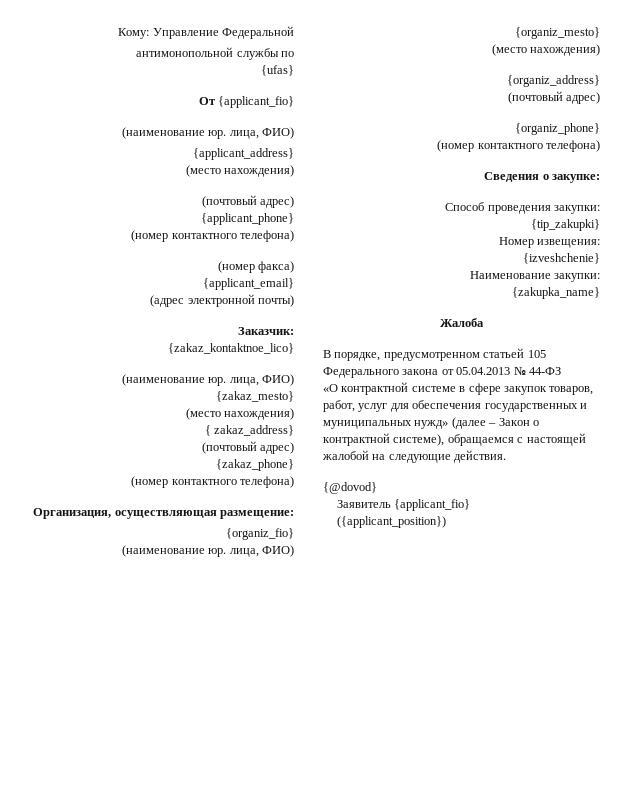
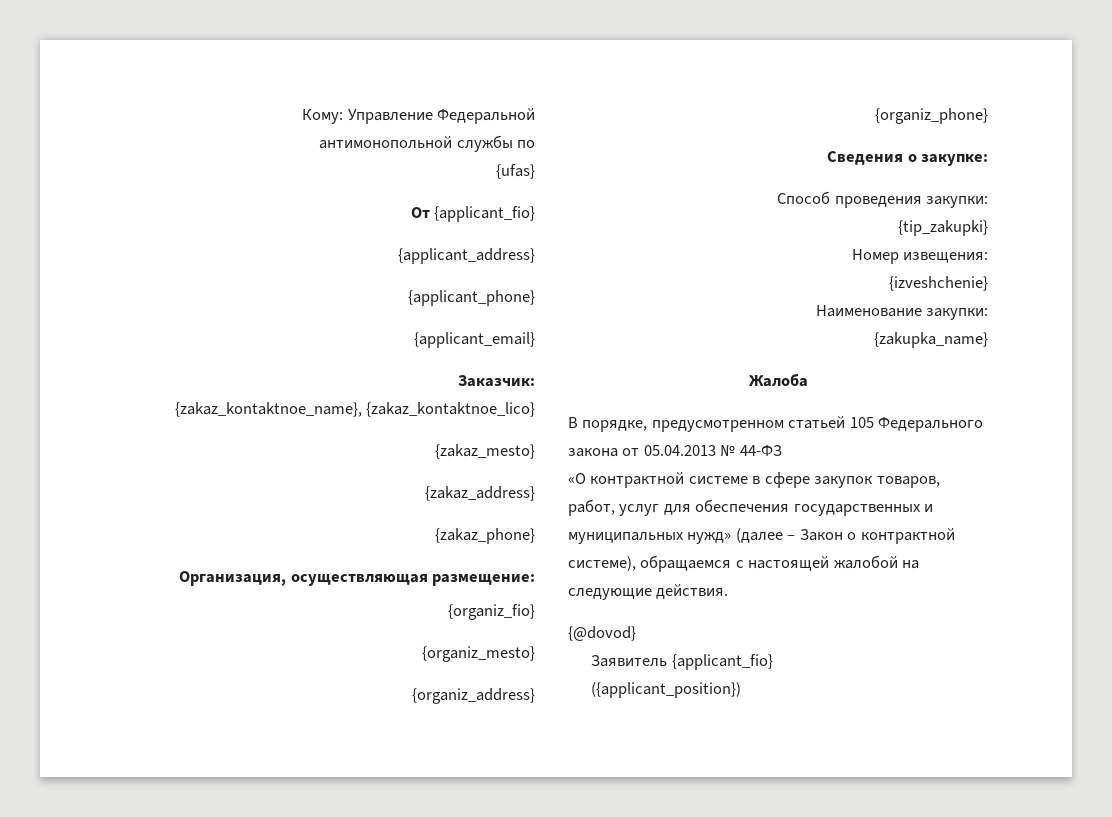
  От {applicant_fio}
- (наименование юр. лица, ФИО)
  {applicant_address}
- (место нахождения)
- (почтовый адрес)
  {applicant_phone}
- (номер контактного телефона)
- (номер факса)
  {applicant_email}
- (адрес электронной почты)
- {zakaz_kontaktnoe_lico}
- (наименование юр. лица, ФИО)
+ {zakaz_kontaktnoe_name}, {zakaz_kontaktnoe_lico}
  {zakaz_mesto}
- (место нахождения)
- { zakaz_address}
- (почтовый адрес)
+ {zakaz_address}
  {zakaz_phone}
- (номер контактного телефона)
  {organiz_fio}
- (наименование юр. лица, ФИО)
  {organiz_mesto}
- (место нахождения)
  {organiz_address}
- (почтовый адрес)
  {organiz_phone}
- (номер контактного телефона)

